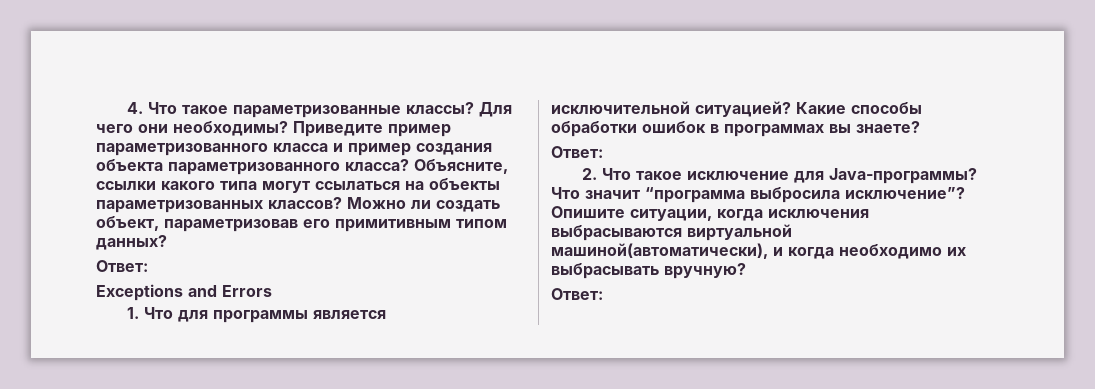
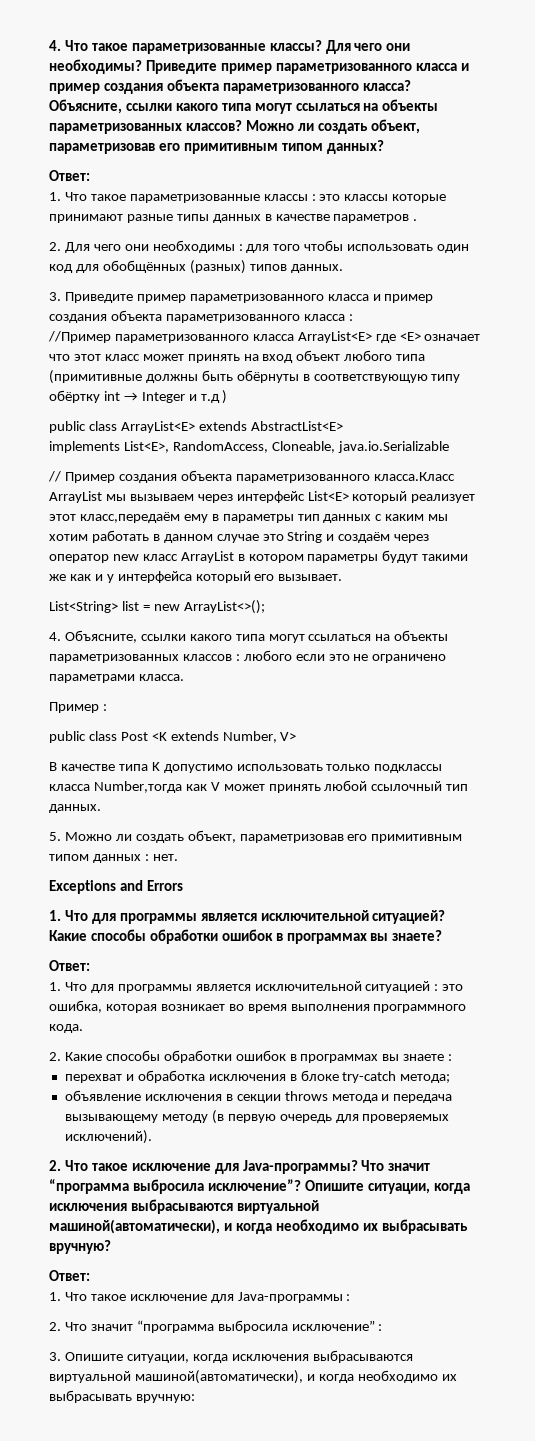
+ 1. Что такое параметризованные классы : это классы которые принимают разные типы данных в качестве параметров .
+ 2. Для чего они необходимы : для того чтобы использовать один код для обобщённых (разных) типов данных.
+ 3. Приведите пример параметризованного класса и пример создания объекта параметризованного класса :
+ //Пример параметризованного класса ArrayList<E> где <Е> означает что этот класс может принять на вход объект любого типа (примитивные должны быть обёрнуты в соответствующую типу обёртку int → Integer и т.д )
+ public class ArrayList<E> extends AbstractList<E>
+ implements List<E>, RandomAccess, Cloneable, java.io.Serializable
+ // Пример создания объекта параметризованного класса.Класс ArrayList мы вызываем через интерфейс List<E> который реализует этот класс,передаём ему в параметры тип данных с каким мы хотим работать в данном случае это String и создаём через оператор new класс ArrayList в котором параметры будут такими же как и у интерфейса который его вызывает.
+ List<String> list = new ArrayList<>();
+ 4. Объясните, ссылки какого типа могут ссылаться на объекты параметризованных классов : любого если это не ограничено параметрами класса.
+ Пример :
+ public class Post <K extends Number, V>
+ В качестве типа K допустимо использовать только подклассы класса Number,тогда как V может принять любой ссылочный тип данных.
+ 5. Можно ли создать объект, параметризовав его примитивным типом данных : нет.
+ 1. Что для программы является исключительной ситуацией : это ошибка, которая возникает во время выполнения программного кода.
+ 2. Какие способы обработки ошибок в программах вы знаете :
+ перехват и обработка исключения в блоке try-catch метода;
+ объявление исключения в секции throws метода и передача вызывающему методу (в первую очередь для проверяемых исключений).
+ 1. Что такое исключение для Java-программы :
+ 2. Что значит “программа выбросила исключение” :
+ 3. Опишите ситуации, когда исключения выбрасываются виртуальной машиной(автоматически), и когда необходимо их выбрасывать вручную:

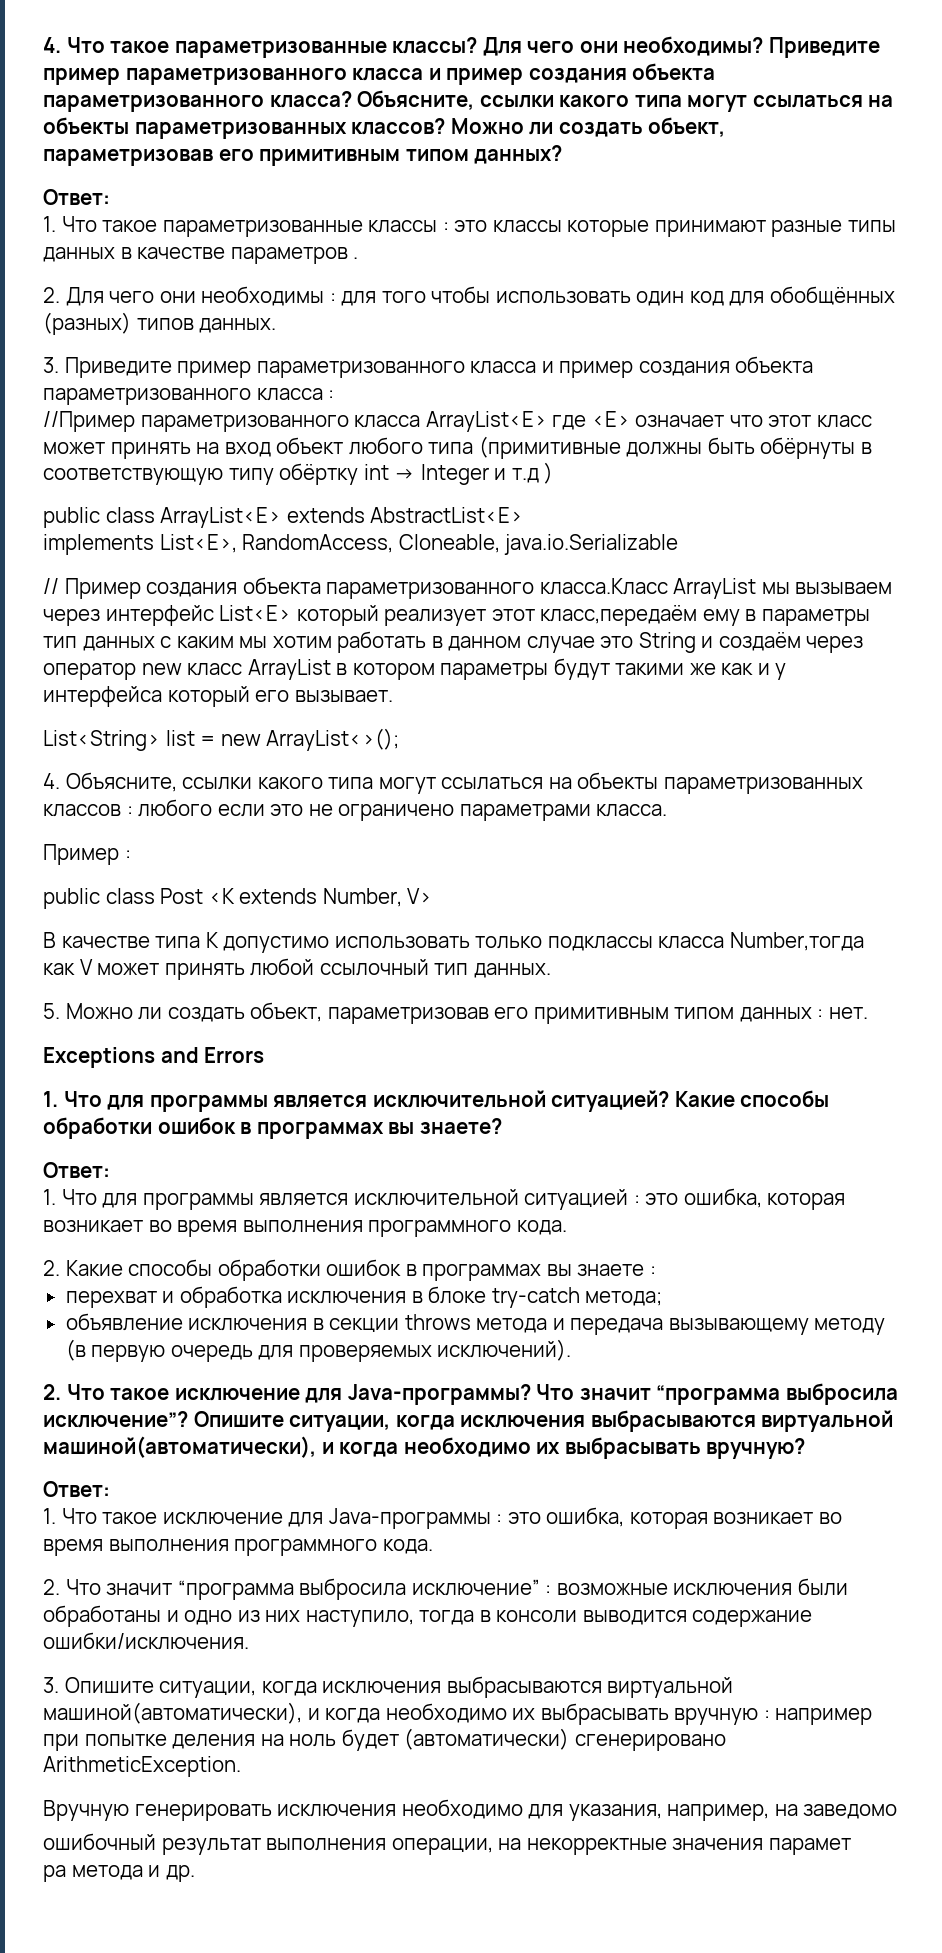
- 1. Что такое исключение для Java-программы :
+ 1. Что такое исключение для Java-программы : это ошибка, которая возникает во время выполнения программного кода.
- 2. Что значит “программа выбросила исключение” :
+ 2. Что значит “программа выбросила исключение” : возможные исключения были обработаны и одно из них наступило, тогда в консоли выводится содержание ошибки/исключения.
- 3. Опишите ситуации, когда исключения выбрасываются виртуальной машиной(автоматически), и когда необходимо их выбрасывать вручную:
+ 3. Опишите ситуации, когда исключения выбрасываются виртуальной машиной(автоматически), и когда необходимо их выбрасывать вручную : например при попытке деления на ноль будет (автоматически) сгенерировано ArithmeticException.
+ Вручную генерировать исключения необходимо для указания, например, на заведомо
+ ошибочный результат выполнения операции, на некорректные значения парамет
+ ра метода и др.

